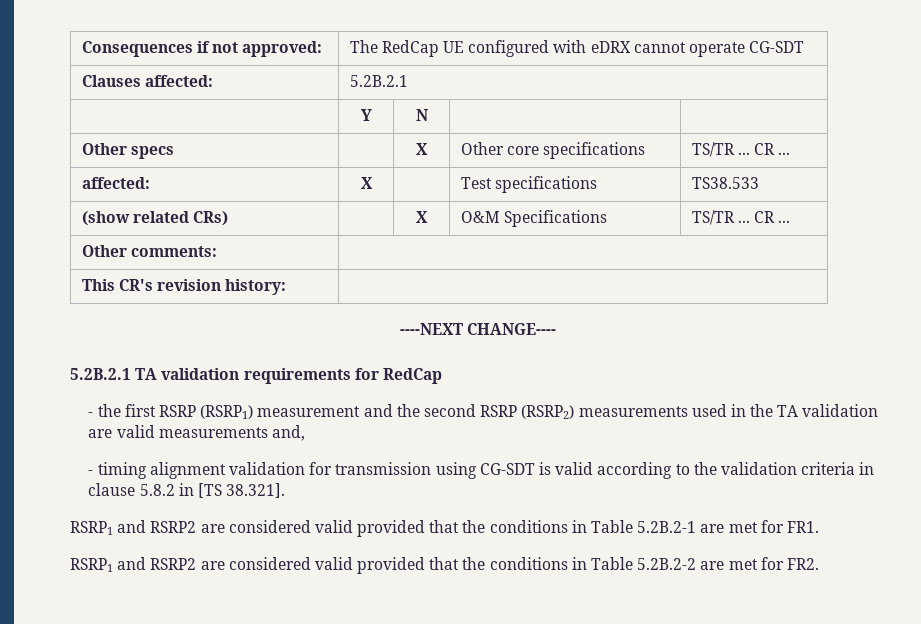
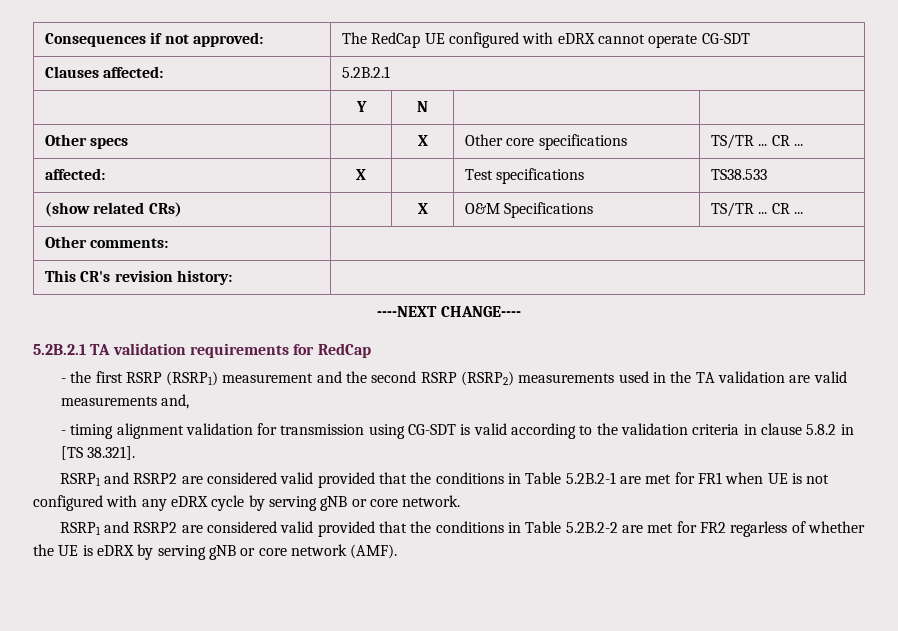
- RSRP1 and RSRP2 are considered valid provided that the conditions in Table 5.2B.2-1 are met for FR1.
+ RSRP1 and RSRP2 are considered valid provided that the conditions in Table 5.2B.2-1 are met for FR1 when UE is not configured with any eDRX cycle by serving gNB or core network.
- RSRP1 and RSRP2 are considered valid provided that the conditions in Table 5.2B.2-2 are met for FR2.
+ RSRP1 and RSRP2 are considered valid provided that the conditions in Table 5.2B.2-2 are met for FR2 regarless of whether the UE is eDRX by serving gNB or core network (AMF).

